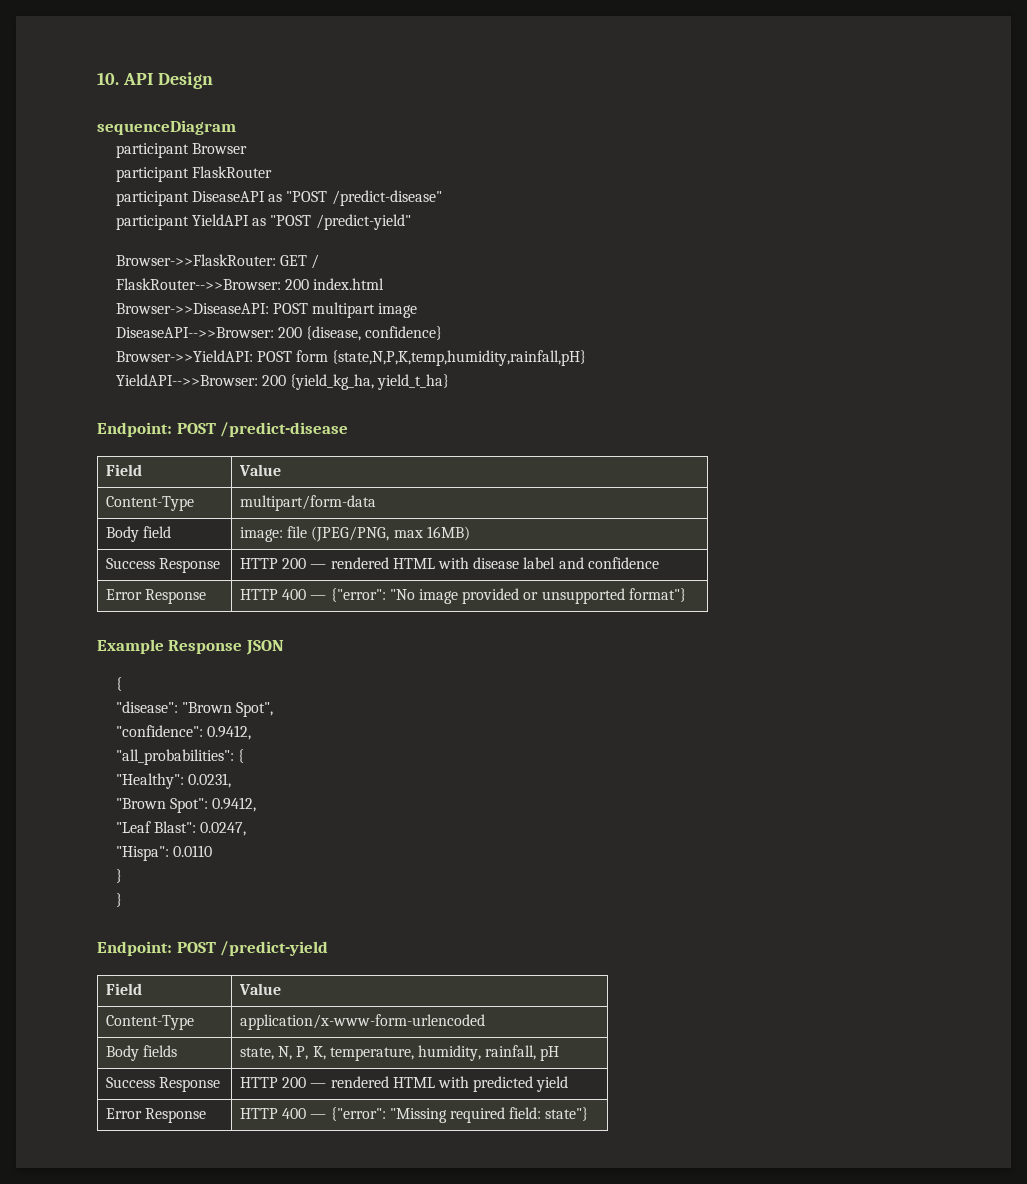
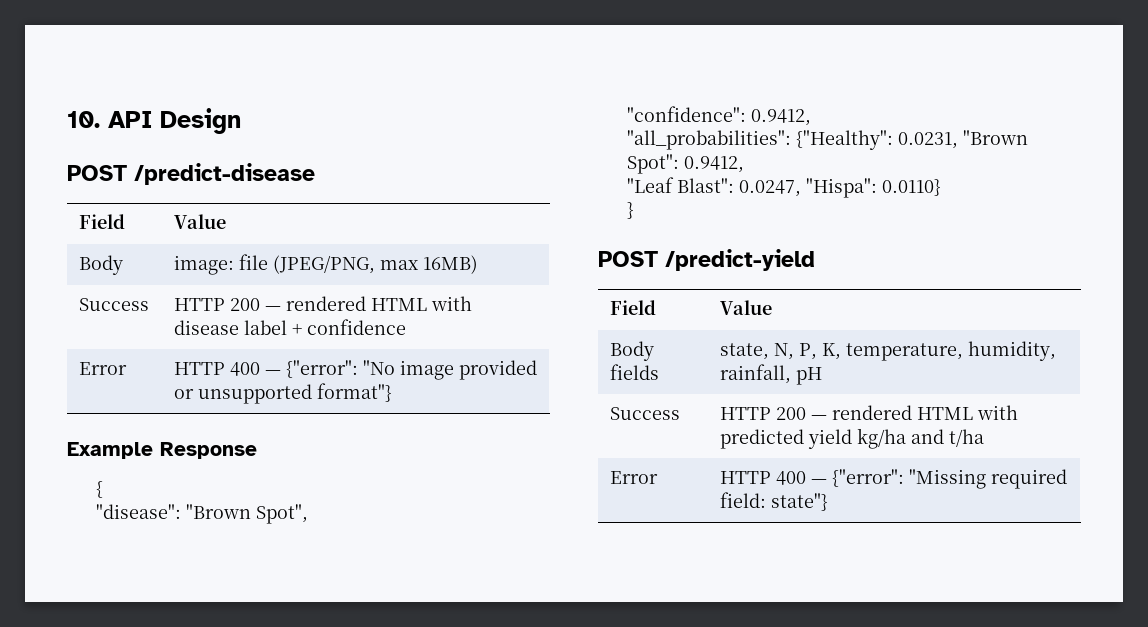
- sequenceDiagram
- participant Browser
- participant FlaskRouter
- participant DiseaseAPI as "POST /predict-disease"
- participant YieldAPI as "POST /predict-yield"
- Browser->>FlaskRouter: GET /
- FlaskRouter-->>Browser: 200 index.html
- Browser->>DiseaseAPI: POST multipart image
- DiseaseAPI-->>Browser: 200 {disease, confidence}
- Browser->>YieldAPI: POST form {state,N,P,K,temp,humidity,rainfall,pH}
- YieldAPI-->>Browser: 200 {yield_kg_ha, yield_t_ha}
- Endpoint: POST /predict-disease
+ POST /predict-disease
- Content-Type | multipart/form-data
- Body field | image: file (JPEG/PNG, max 16MB)
+ Body | image: file (JPEG/PNG, max 16MB)
- Success Response | HTTP 200 — rendered HTML with disease label and confidence
+ Success | HTTP 200 — rendered HTML with disease label + confidence
- Error Response | HTTP 400 — {"error": "No image provided or unsupported format"}
+ Error | HTTP 400 — {"error": "No image provided or unsupported format"}
- Example Response JSON
+ Example Response
- "all_probabilities": {
- "Healthy": 0.0231,
- "Brown Spot": 0.9412,
+ "all_probabilities": {"Healthy": 0.0231, "Brown Spot": 0.9412,
- "Leaf Blast": 0.0247,
- "Hispa": 0.0110
+ "Leaf Blast": 0.0247, "Hispa": 0.0110}
  }
- }
- Endpoint: POST /predict-yield
+ POST /predict-yield
- Content-Type | application/x-www-form-urlencoded
- Success Response | HTTP 200 — rendered HTML with predicted yield
- Error Response | HTTP 400 — {"error": "Missing required field: state"}
+ Success | HTTP 200 — rendered HTML with predicted yield kg/ha and t/ha
+ Error | HTTP 400 — {"error": "Missing required field: state"}

